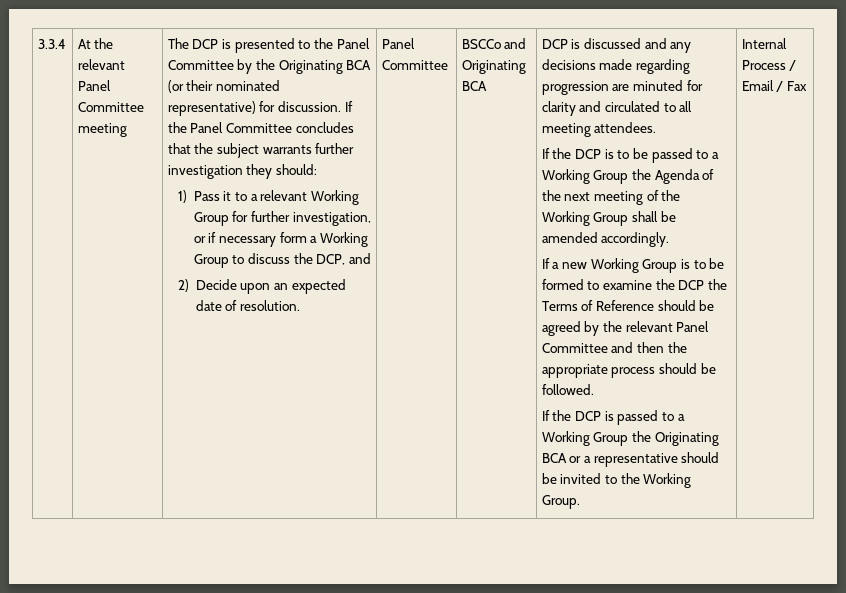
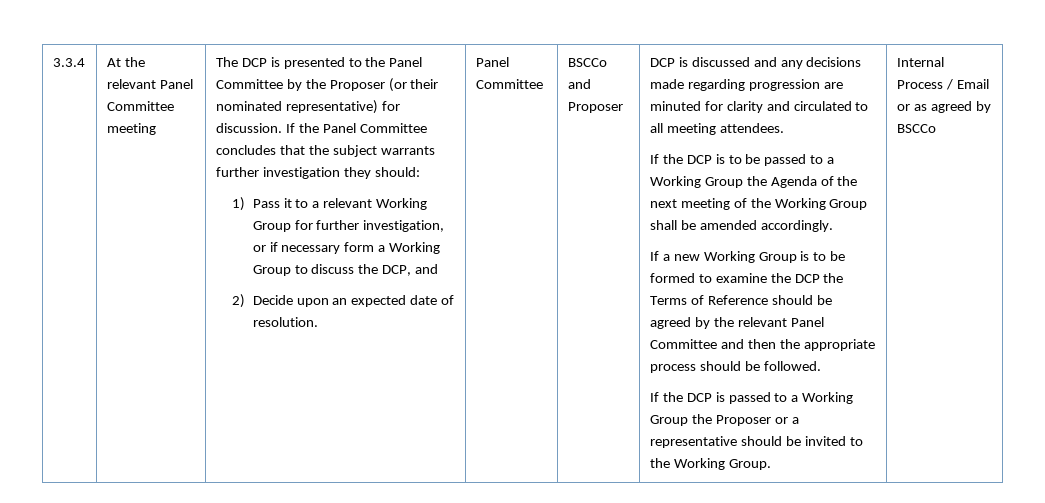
- The DCP is presented to the Panel Committee by the Originating BCA (or their nominated representative) for discussion.
+ The DCP is presented to the Panel Committee by the Proposer (or their nominated representative) for discussion.
- BSCCo and Originating BCA
+ BSCCo and Proposer
- If the DCP is passed to a Working Group the Originating BCA or a representative should be invited to the Working Group.
+ If the DCP is passed to a Working Group the Proposer or a representative should be invited to the Working Group.
- Internal Process / Email / Fax
+ Internal Process / Email or as agreed by BSCCo

